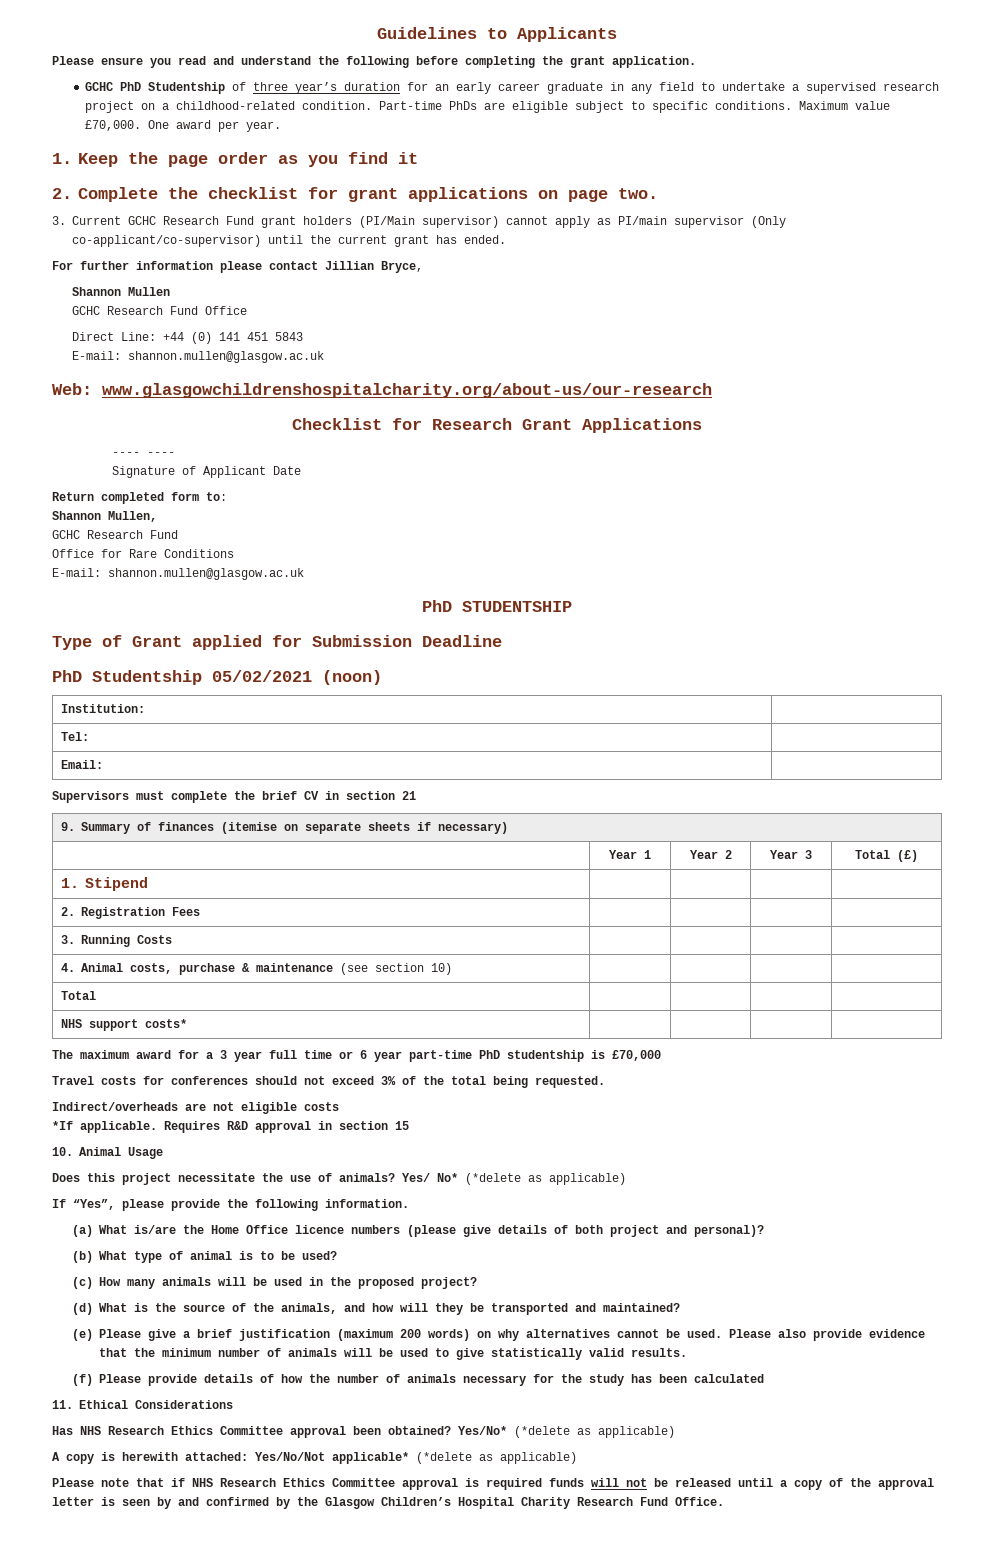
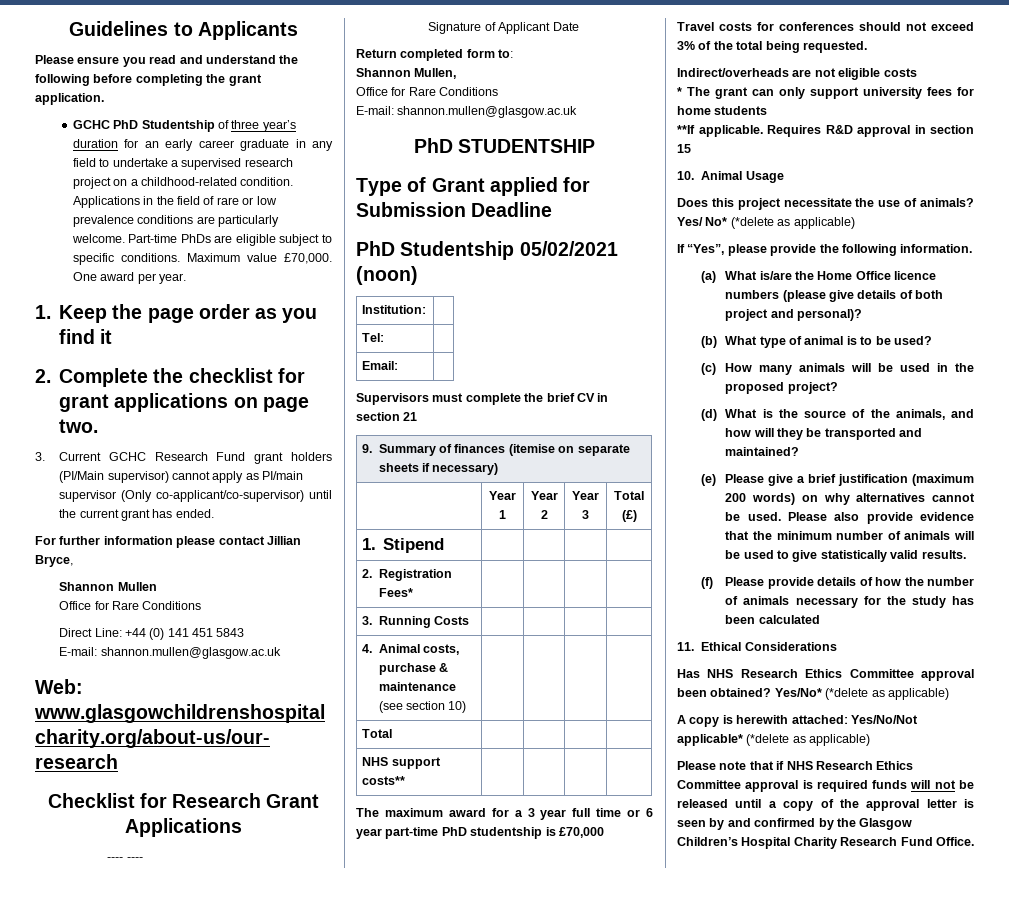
+ Applications in the field of rare or low prevalence conditions are particularly welcome.
  Shannon Mullen
- GCHC Research Fund Office
+ Office for Rare Conditions
  Shannon Mullen,
- GCHC Research Fund
- 2. Registration Fees | | | |
+ 2. Registration Fees* | | | |
- NHS support costs* | | | |
+ NHS support costs** | | | |
- *If applicable.
+ * The grant can only support university fees for home students
+ **If applicable.

